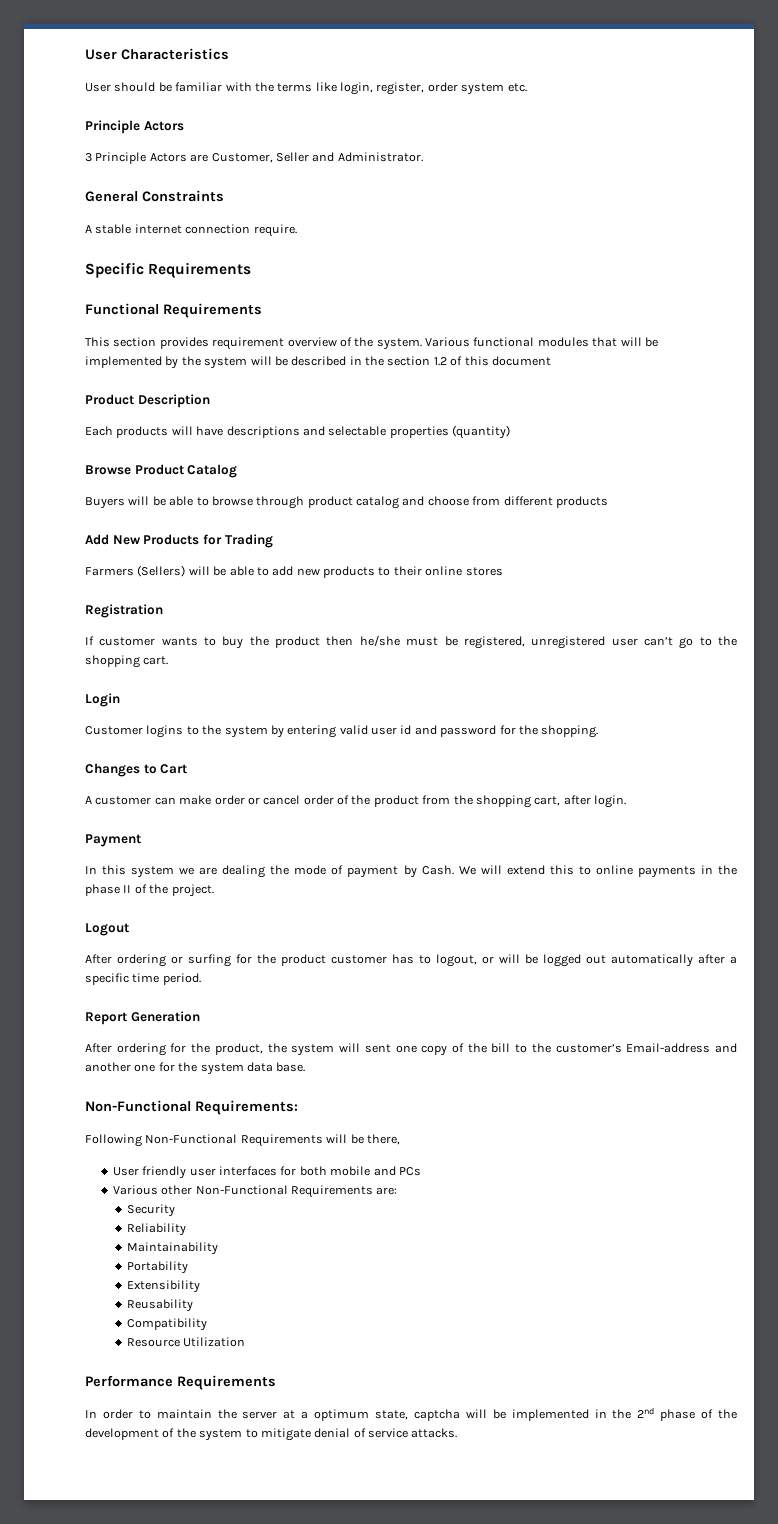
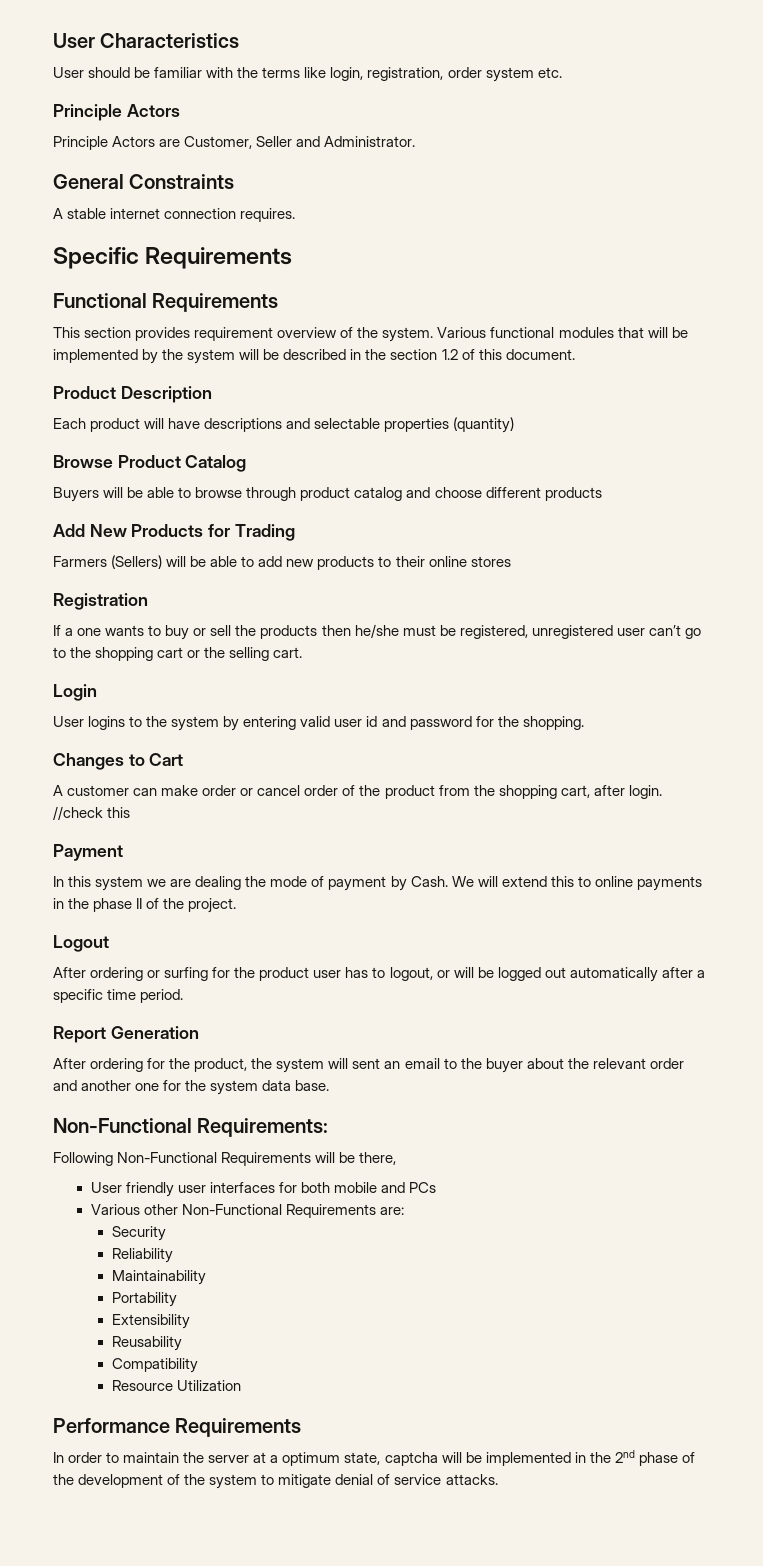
- User should be familiar with the terms like login, register, order system etc.
+ User should be familiar with the terms like login, registration, order system etc.
- 3 Principle Actors are Customer, Seller and Administrator.
+ Principle Actors are Customer, Seller and Administrator.
- A stable internet connection require.
+ A stable internet connection requires.
- Various functional modules that will be implemented by the system will be described in the section 1.2 of this document
+ Various functional modules that will be implemented by the system will be described in the section 1.2 of this document.
- Each products will have descriptions and selectable properties (quantity)
+ Each product will have descriptions and selectable properties (quantity)
- Buyers will be able to browse through product catalog and choose from different products
+ Buyers will be able to browse through product catalog and choose different products
- If customer wants to buy the product then he/she must be registered, unregistered user can’t go to the shopping cart.
+ If a one wants to buy or sell the products then he/she must be registered, unregistered user can’t go to the shopping cart or the selling cart.
- Customer logins to the system by entering valid user id and password for the shopping.
+ User logins to the system by entering valid user id and password for the shopping.
+ //check this
- After ordering or surfing for the product customer has to logout, or will be logged out automatically after a specific time period.
+ After ordering or surfing for the product user has to logout, or will be logged out automatically after a specific time period.
- After ordering for the product, the system will sent one copy of the bill to the customer’s Email-address and another one for the system data base.
+ After ordering for the product, the system will sent an email to the buyer about the relevant order and another one for the system data base.

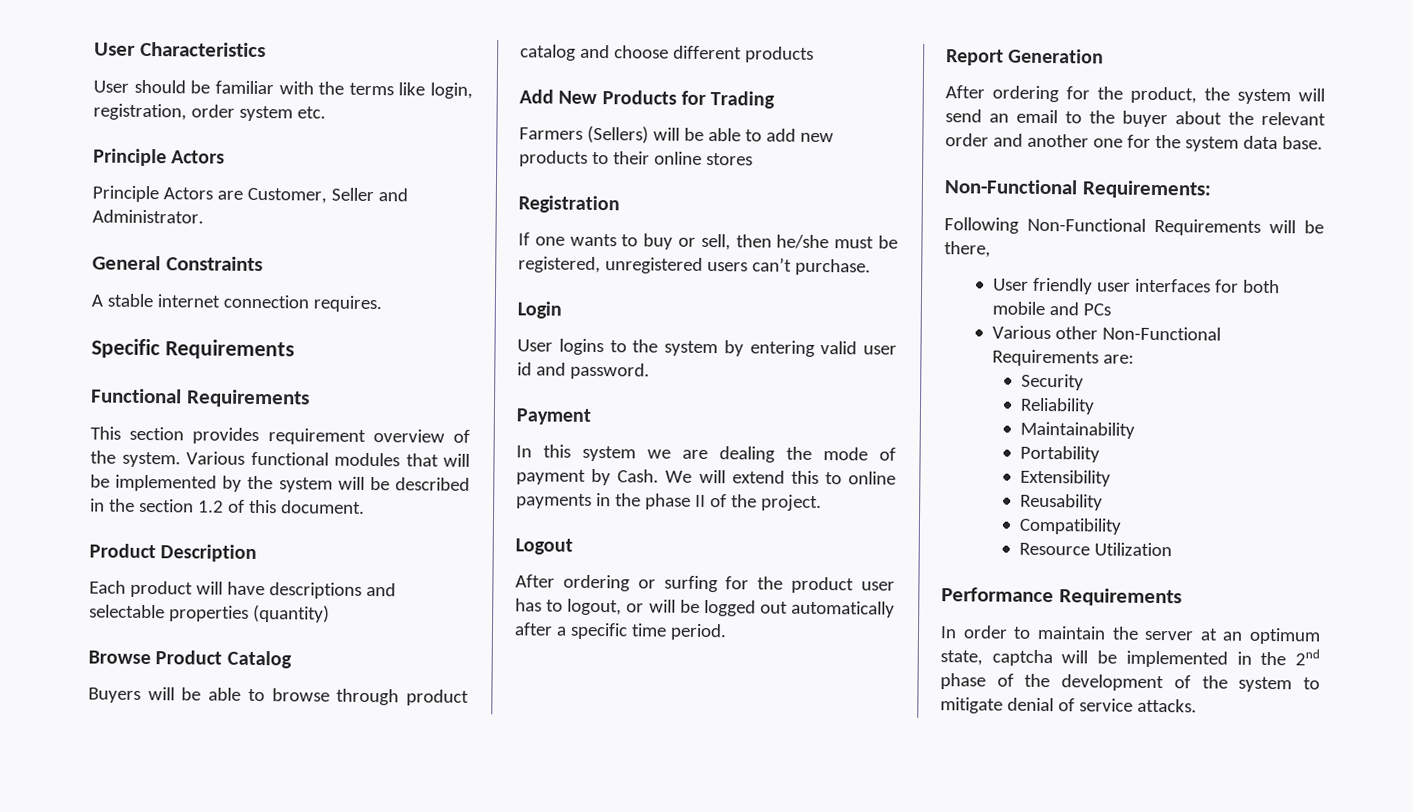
- If a one wants to buy or sell the products then he/she must be registered, unregistered user can’t go to the shopping cart or the selling cart.
+ If one wants to buy or sell, then he/she must be registered, unregistered users can’t purchase.
- User logins to the system by entering valid user id and password for the shopping.
- Changes to Cart
- A customer can make order or cancel order of the product from the shopping cart, after login. //check this
+ User logins to the system by entering valid user id and password.
- After ordering for the product, the system will sent an email to the buyer about the relevant order and another one for the system data base.
+ After ordering for the product, the system will send an email to the buyer about the relevant order and another one for the system data base.
- In order to maintain the server at a optimum state, captcha will be implemented in the 2nd phase of the development of the system to mitigate denial of service attacks.
+ In order to maintain the server at an optimum state, captcha will be implemented in the 2nd phase of the development of the system to mitigate denial of service attacks.

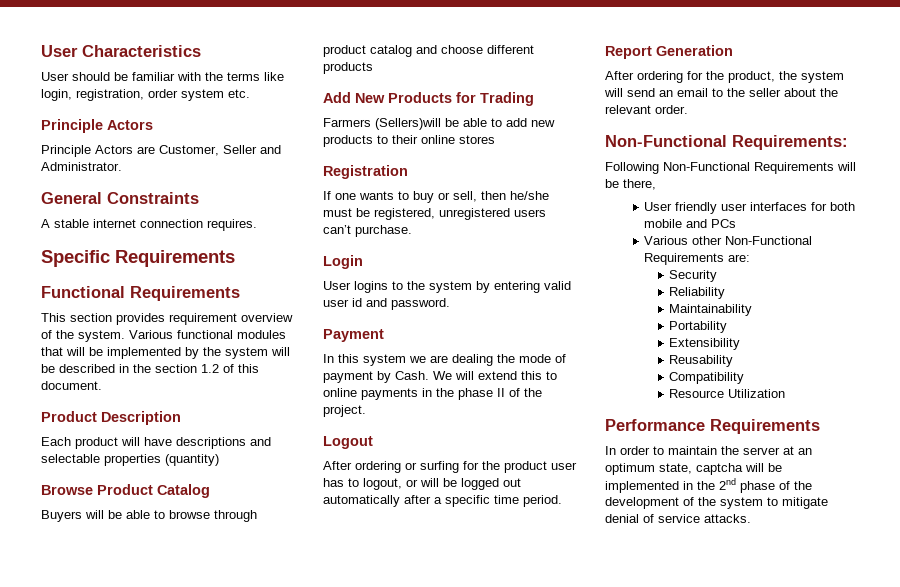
- Farmers (Sellers) will be able to add new products to their online stores
+ Farmers (Sellers)will be able to add new products to their online stores
- After ordering for the product, the system will send an email to the buyer about the relevant order and another one for the system data base.
+ After ordering for the product, the system will send an email to the seller about the relevant order.

